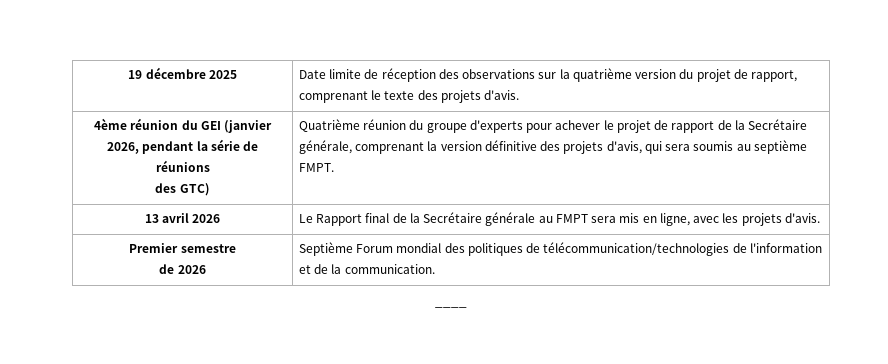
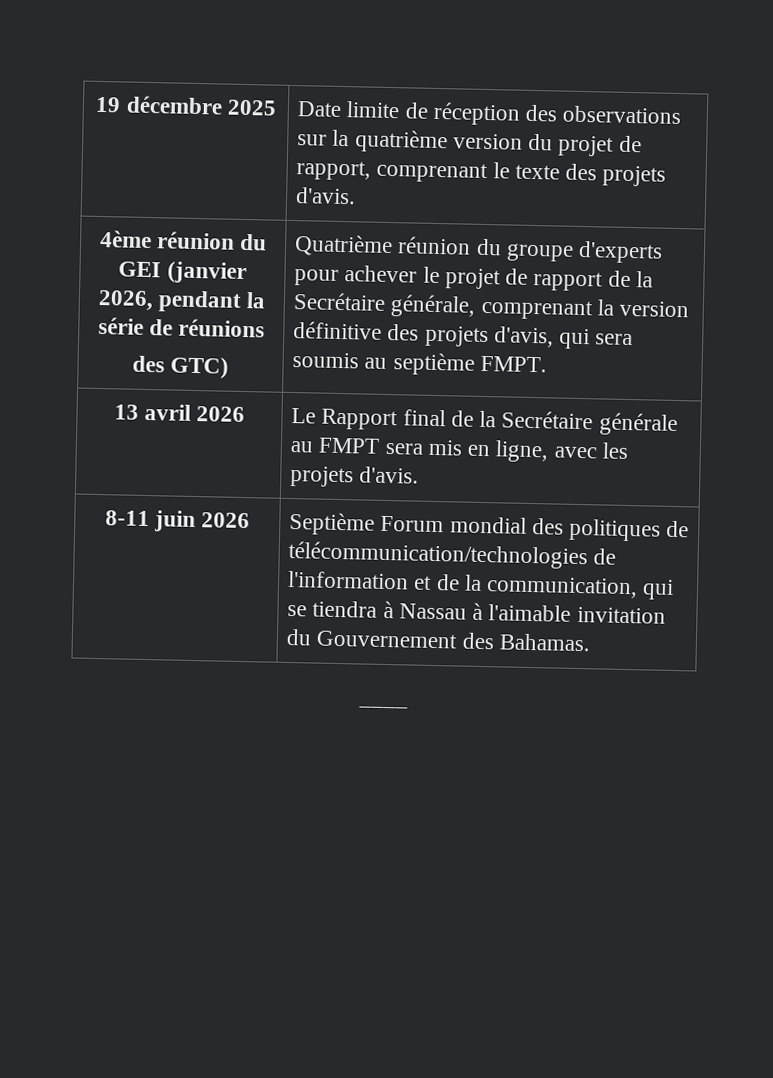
- Premier semestre
- de 2026 | Septième Forum mondial des politiques de télécommunication/technologies de l'information et de la communication.
+ 8-11 juin 2026 | Septième Forum mondial des politiques de télécommunication/technologies de l'information et de la communication, qui se tiendra à Nassau à l'aimable invitation du Gouvernement des Bahamas.

